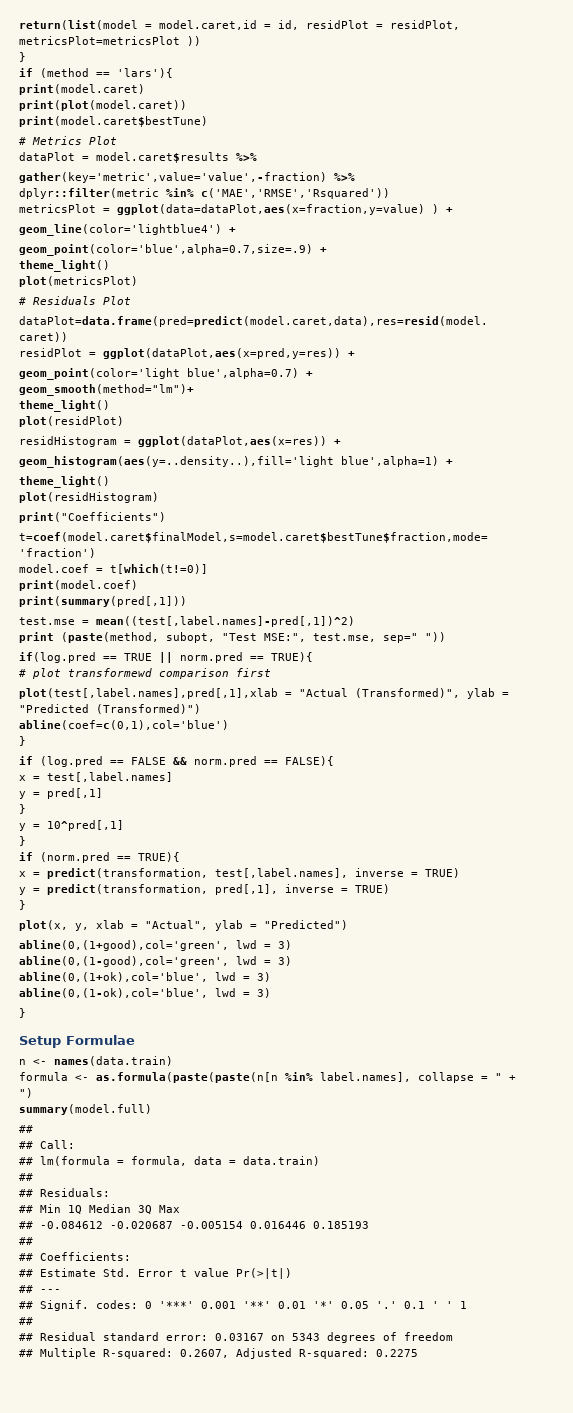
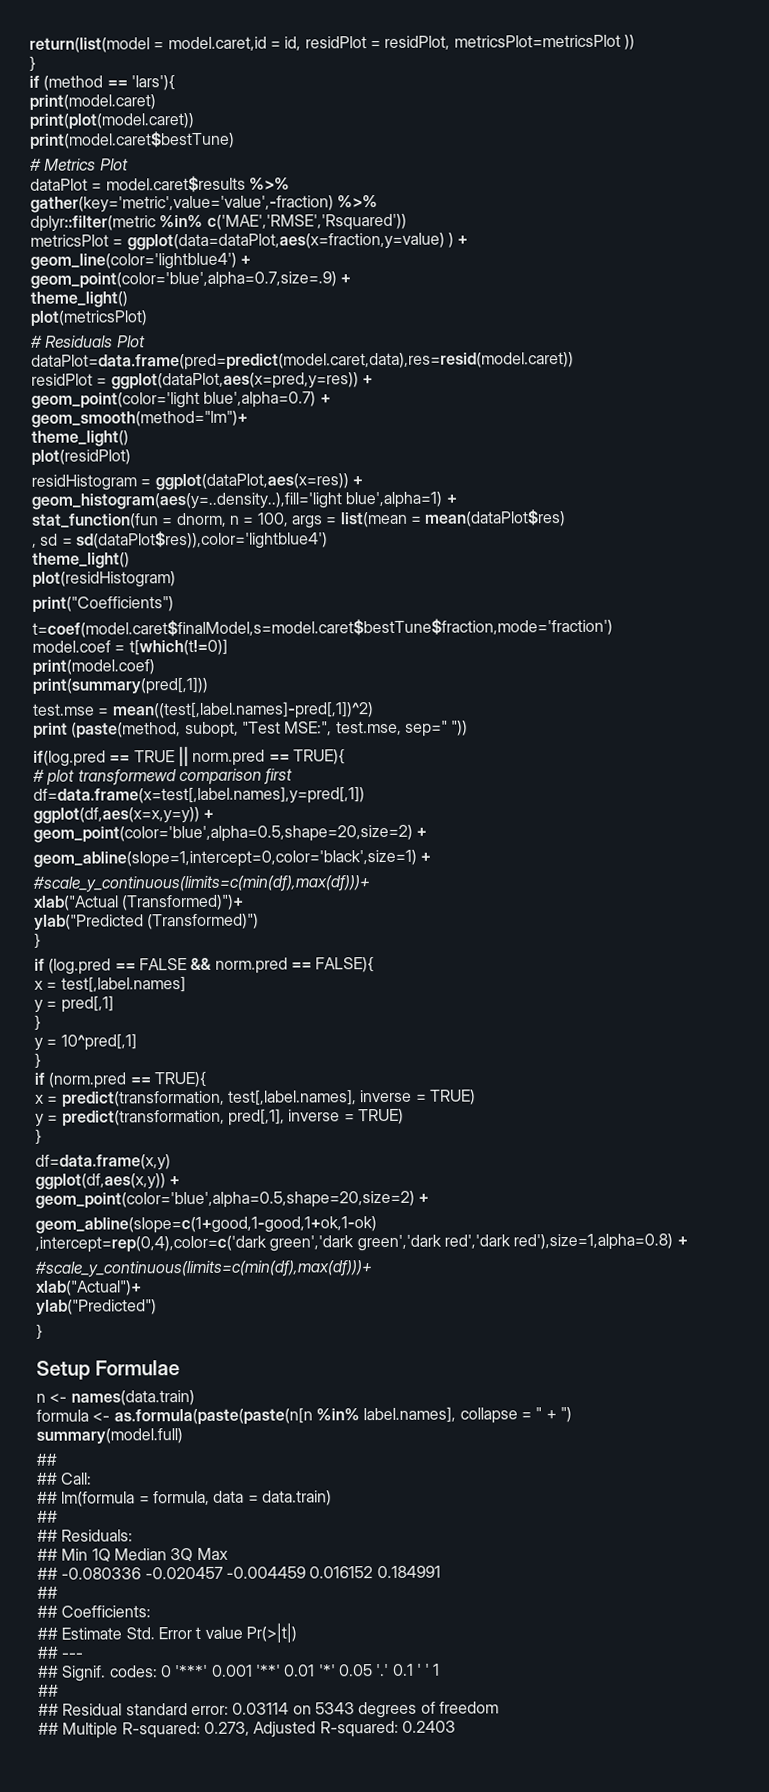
+ stat_function(fun = dnorm, n = 100, args = list(mean = mean(dataPlot$res)
+ , sd = sd(dataPlot$res)),color='lightblue4')
- plot(test[,label.names],pred[,1],xlab = "Actual (Transformed)", ylab = "Predicted (Transformed)")
+ df=data.frame(x=test[,label.names],y=pred[,1])
+ ggplot(df,aes(x=x,y=y)) +
+ geom_point(color='blue',alpha=0.5,shape=20,size=2) +
+ geom_abline(slope=1,intercept=0,color='black',size=1) +
+ #scale_y_continuous(limits=c(min(df),max(df)))+
+ xlab("Actual (Transformed)")+
+ ylab("Predicted (Transformed)")
- abline(coef=c(0,1),col='blue')
- plot(x, y, xlab = "Actual", ylab = "Predicted")
- abline(0,(1+good),col='green', lwd = 3)
- abline(0,(1-good),col='green', lwd = 3)
- abline(0,(1+ok),col='blue', lwd = 3)
- abline(0,(1-ok),col='blue', lwd = 3)
+ df=data.frame(x,y)
+ ggplot(df,aes(x,y)) +
+ geom_point(color='blue',alpha=0.5,shape=20,size=2) +
+ geom_abline(slope=c(1+good,1-good,1+ok,1-ok)
+ ,intercept=rep(0,4),color=c('dark green','dark green','dark red','dark red'),size=1,alpha=0.8) +
+ #scale_y_continuous(limits=c(min(df),max(df)))+
+ xlab("Actual")+
+ ylab("Predicted")
- ## -0.084612 -0.020687 -0.005154 0.016446 0.185193
+ ## -0.080336 -0.020457 -0.004459 0.016152 0.184991
- ## Residual standard error: 0.03167 on 5343 degrees of freedom
+ ## Residual standard error: 0.03114 on 5343 degrees of freedom
- ## Multiple R-squared: 0.2607, Adjusted R-squared: 0.2275
+ ## Multiple R-squared: 0.273, Adjusted R-squared: 0.2403

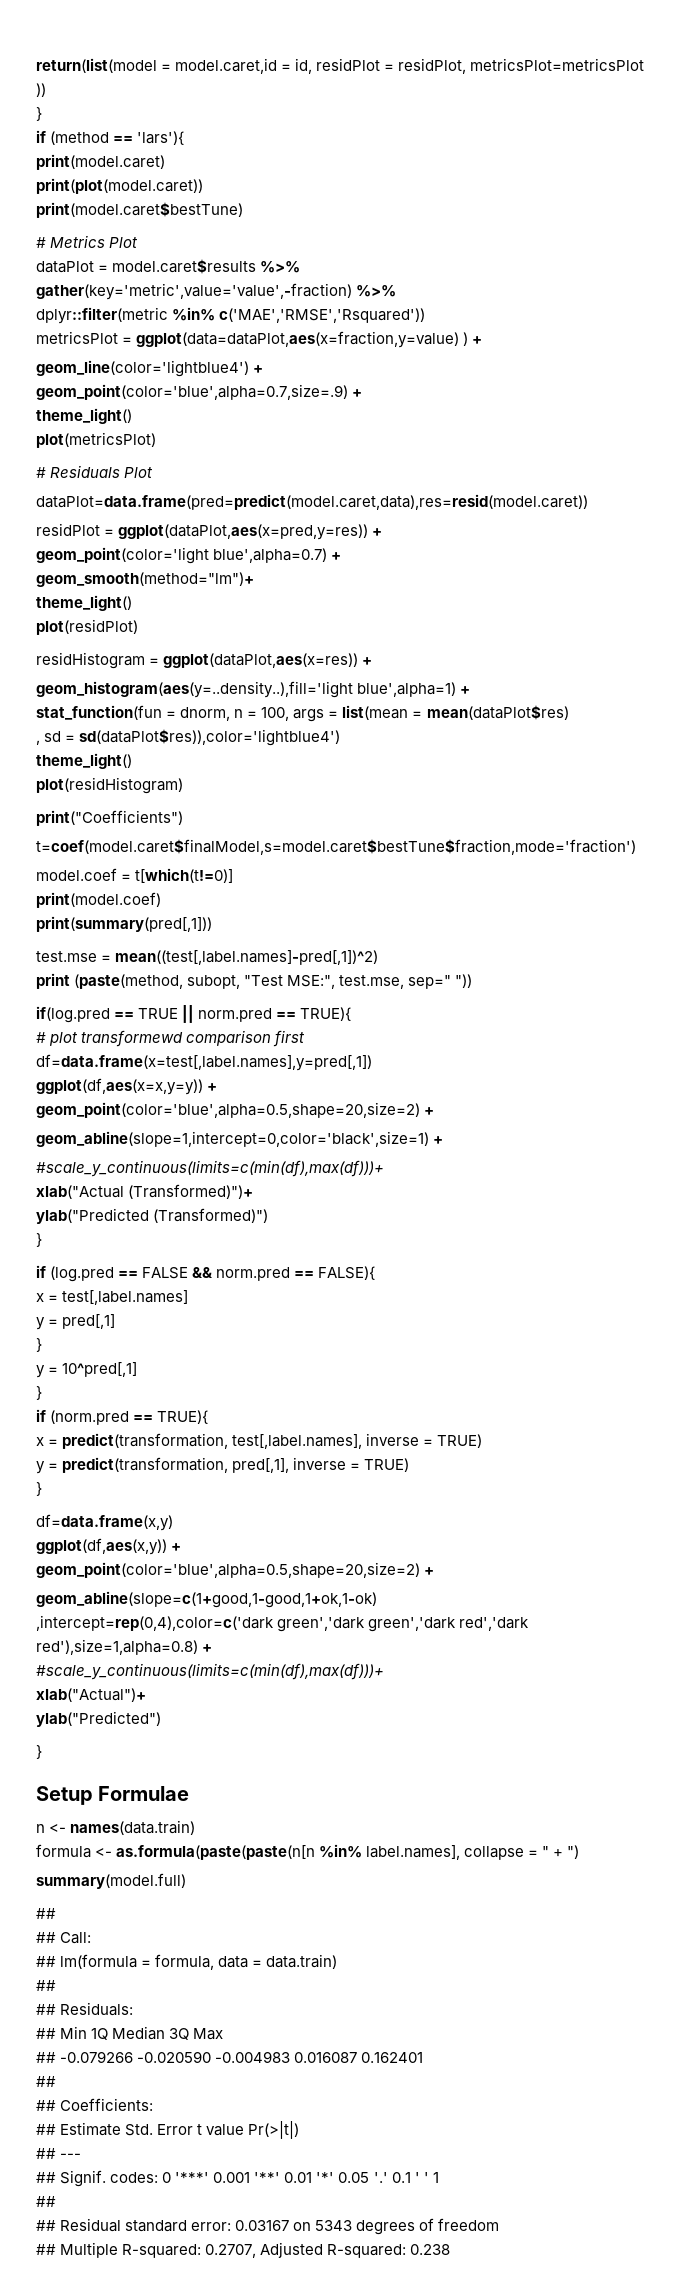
- ## -0.080336 -0.020457 -0.004459 0.016152 0.184991
+ ## -0.079266 -0.020590 -0.004983 0.016087 0.162401
- ## Residual standard error: 0.03114 on 5343 degrees of freedom
+ ## Residual standard error: 0.03167 on 5343 degrees of freedom
- ## Multiple R-squared: 0.273, Adjusted R-squared: 0.2403
+ ## Multiple R-squared: 0.2707, Adjusted R-squared: 0.238

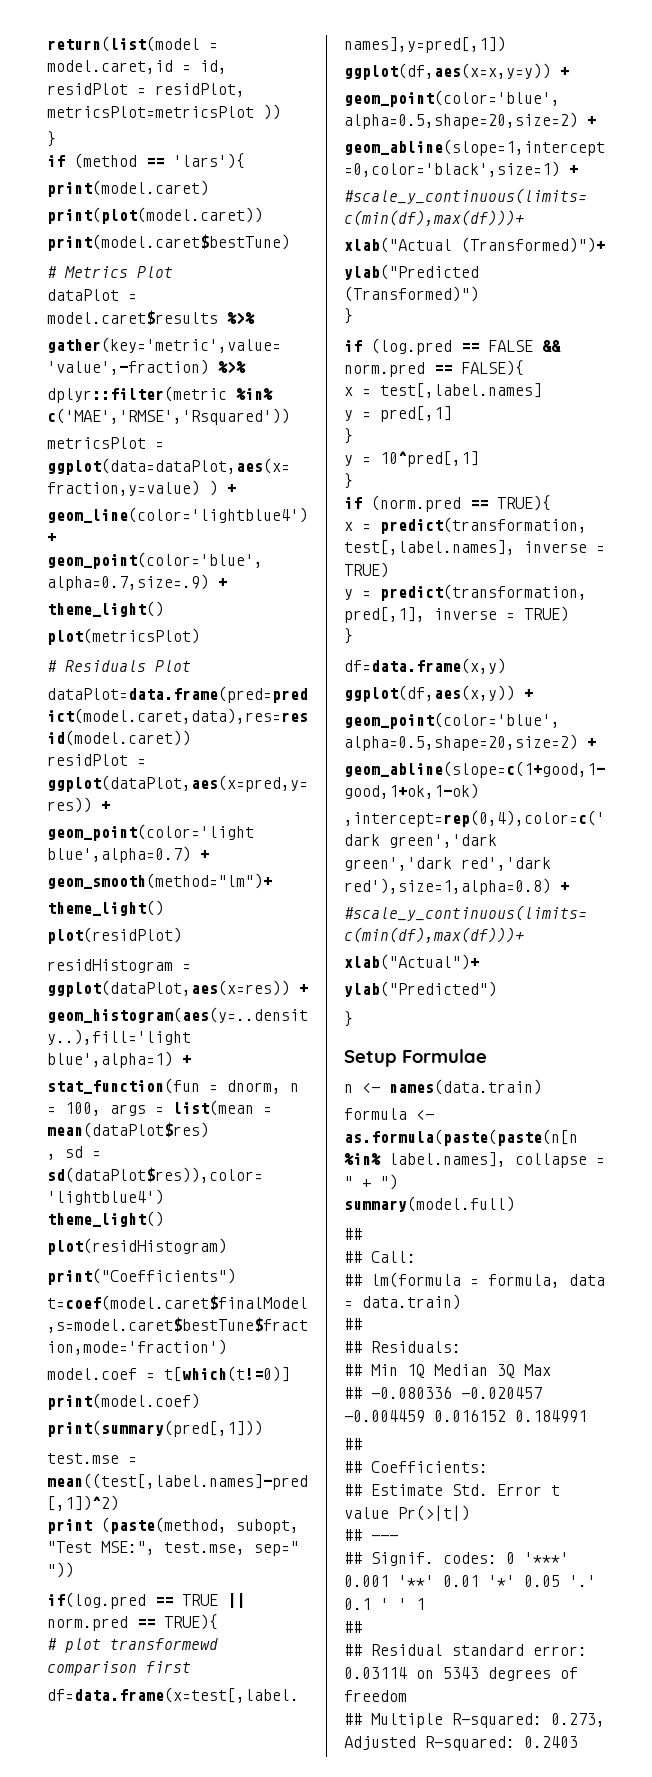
- ## -0.079266 -0.020590 -0.004983 0.016087 0.162401
+ ## -0.080336 -0.020457 -0.004459 0.016152 0.184991
- ## Residual standard error: 0.03167 on 5343 degrees of freedom
+ ## Residual standard error: 0.03114 on 5343 degrees of freedom
- ## Multiple R-squared: 0.2707, Adjusted R-squared: 0.238
+ ## Multiple R-squared: 0.273, Adjusted R-squared: 0.2403

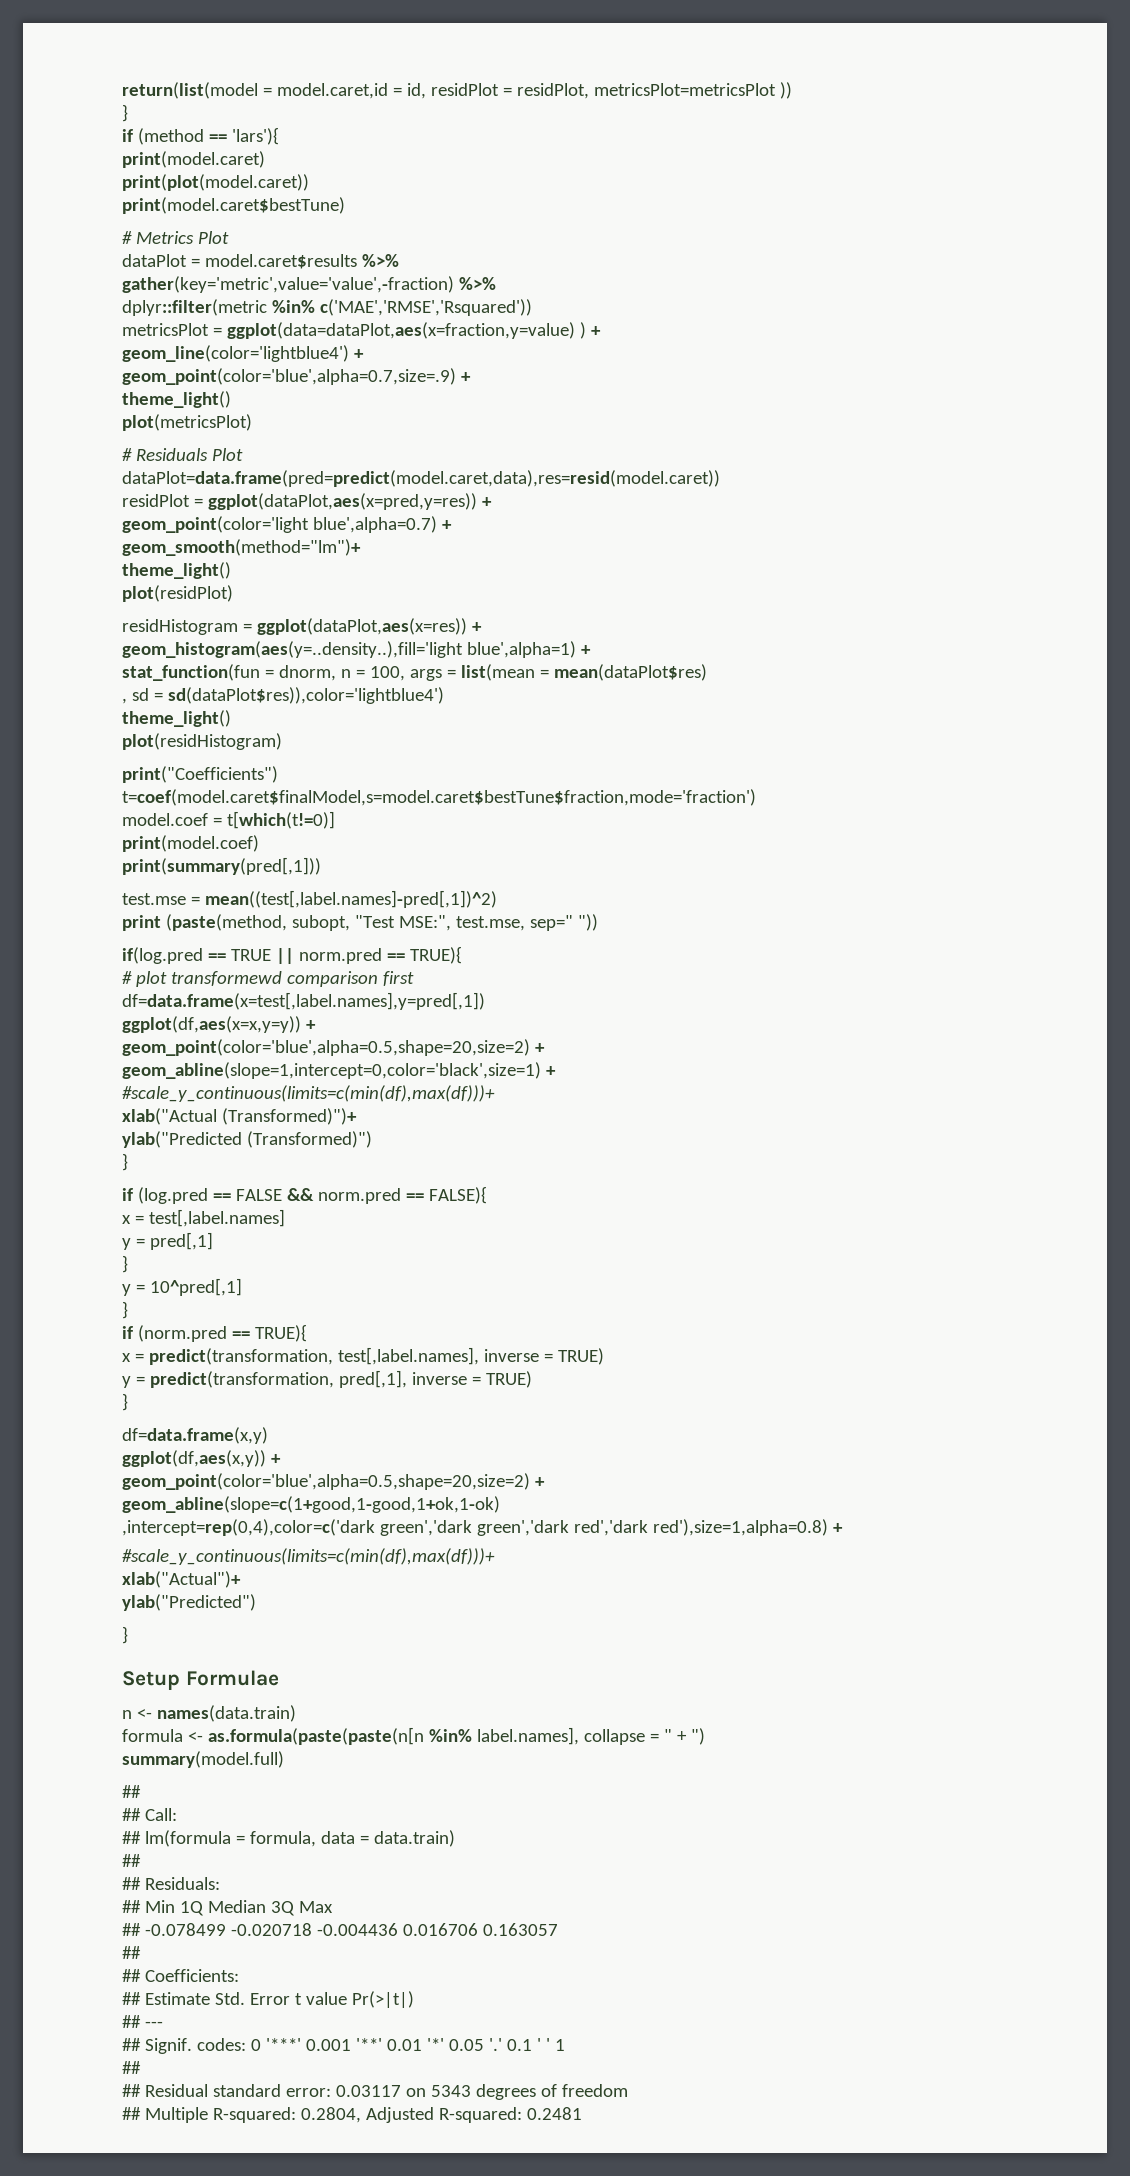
- ## -0.080336 -0.020457 -0.004459 0.016152 0.184991
+ ## -0.078499 -0.020718 -0.004436 0.016706 0.163057
- ## Residual standard error: 0.03114 on 5343 degrees of freedom
+ ## Residual standard error: 0.03117 on 5343 degrees of freedom
- ## Multiple R-squared: 0.273, Adjusted R-squared: 0.2403
+ ## Multiple R-squared: 0.2804, Adjusted R-squared: 0.2481

